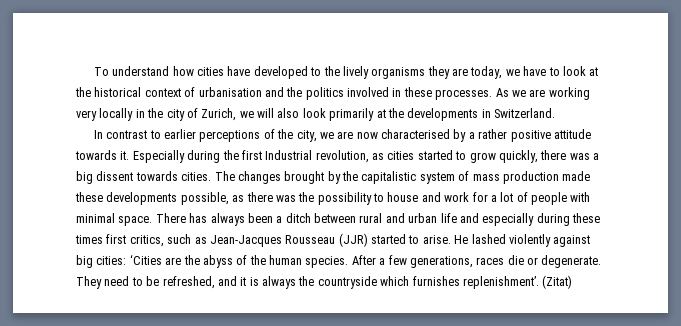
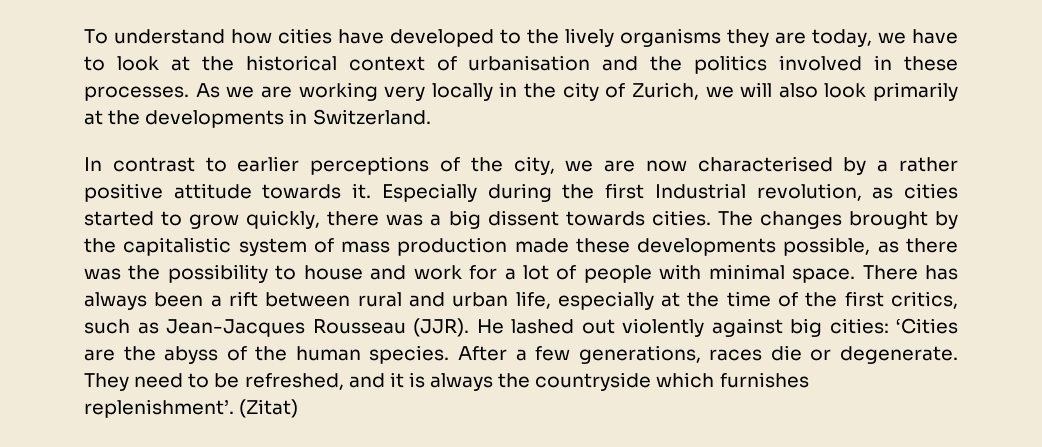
- There has always been a ditch between rural and urban life and especially during these times first critics, such as Jean-Jacques Rousseau (JJR) started to arise.
+ There has always been a rift between rural and urban life, especially at the time of the first critics, such as Jean-Jacques Rousseau (JJR).
- He lashed violently against big cities: ‘Cities are the abyss of the human species.
+ He lashed out violently against big cities: ‘Cities are the abyss of the human species.

